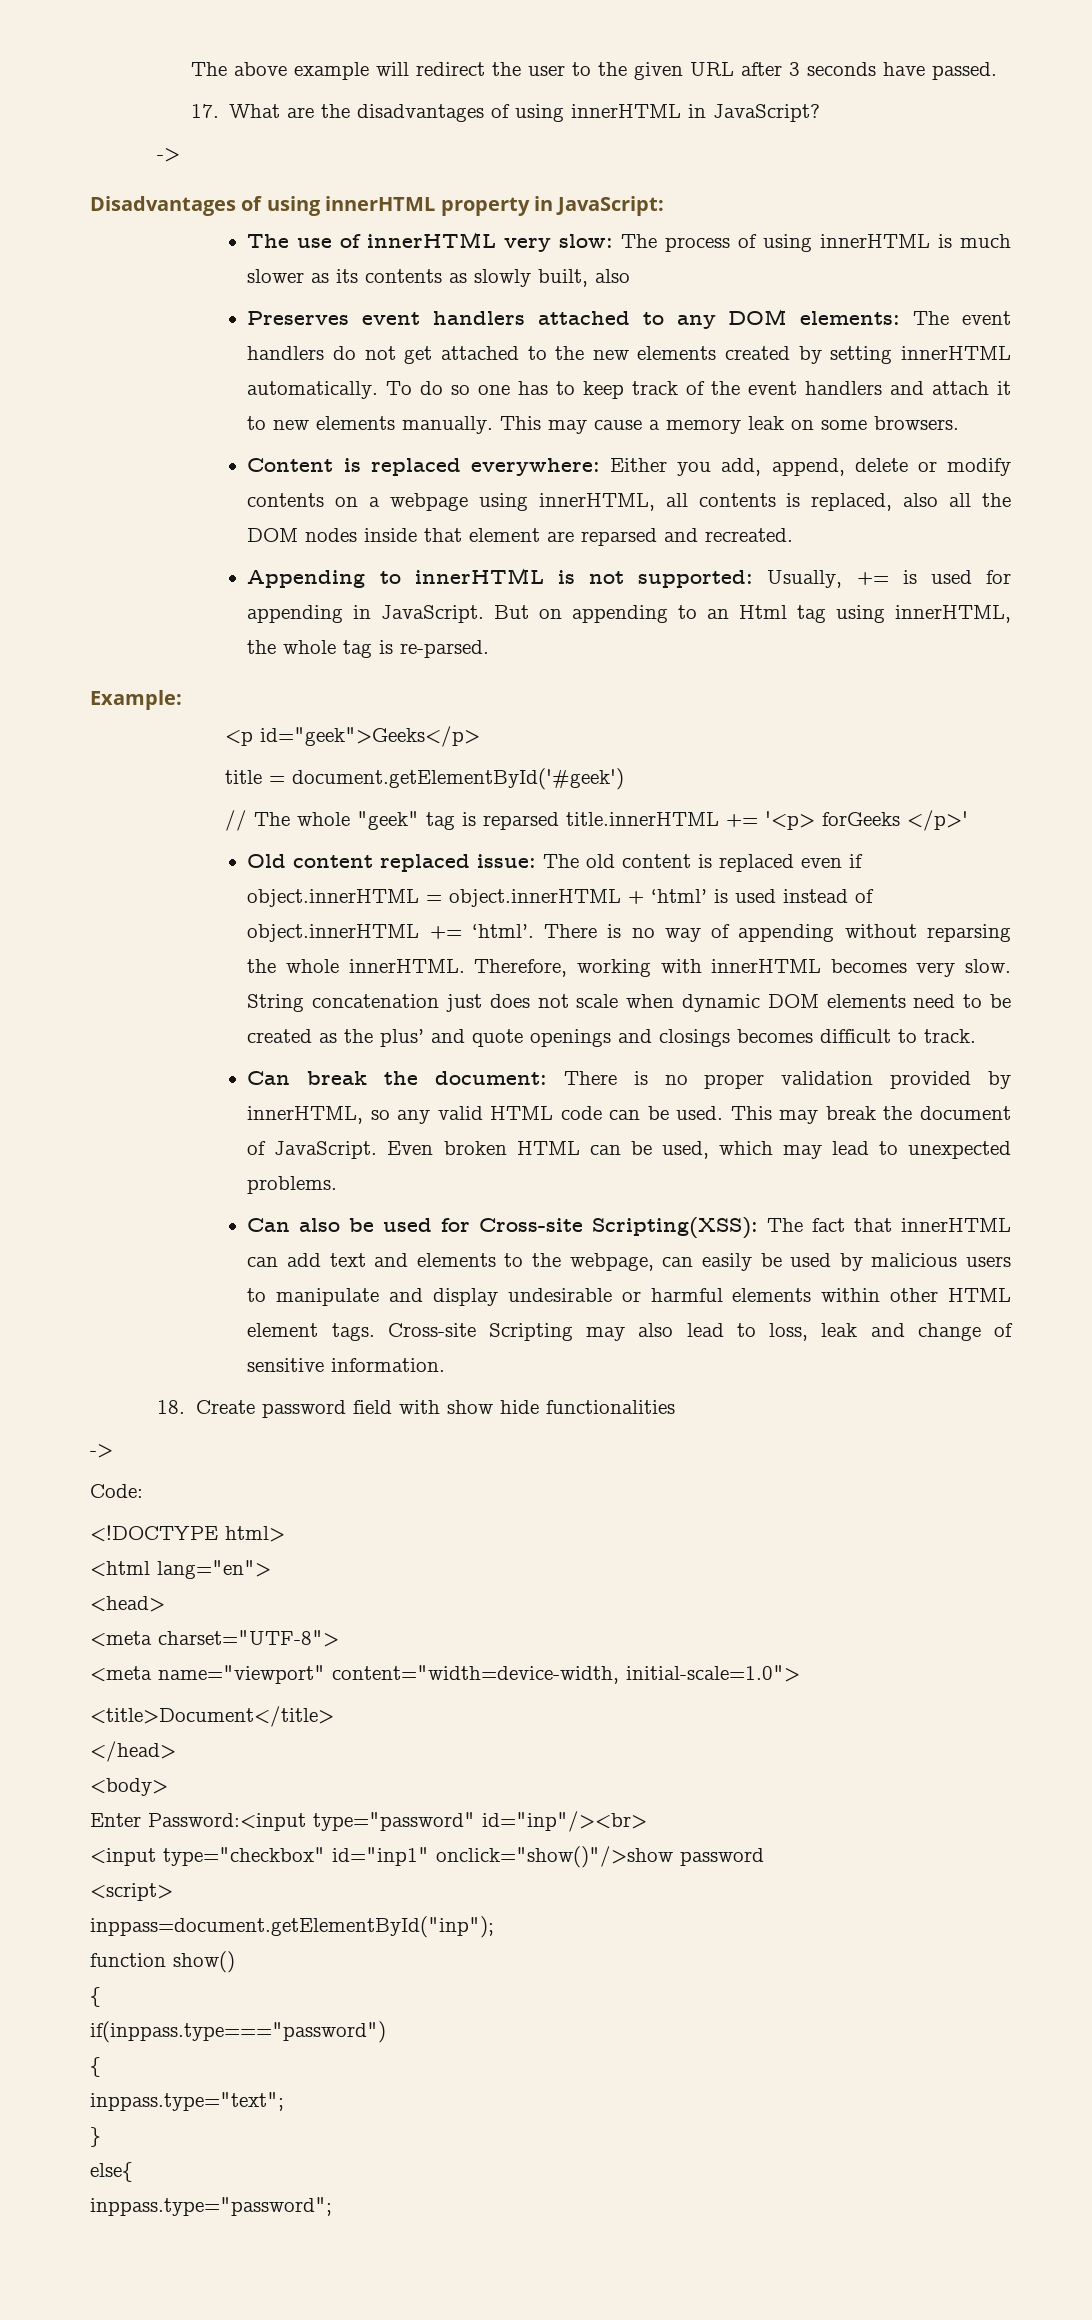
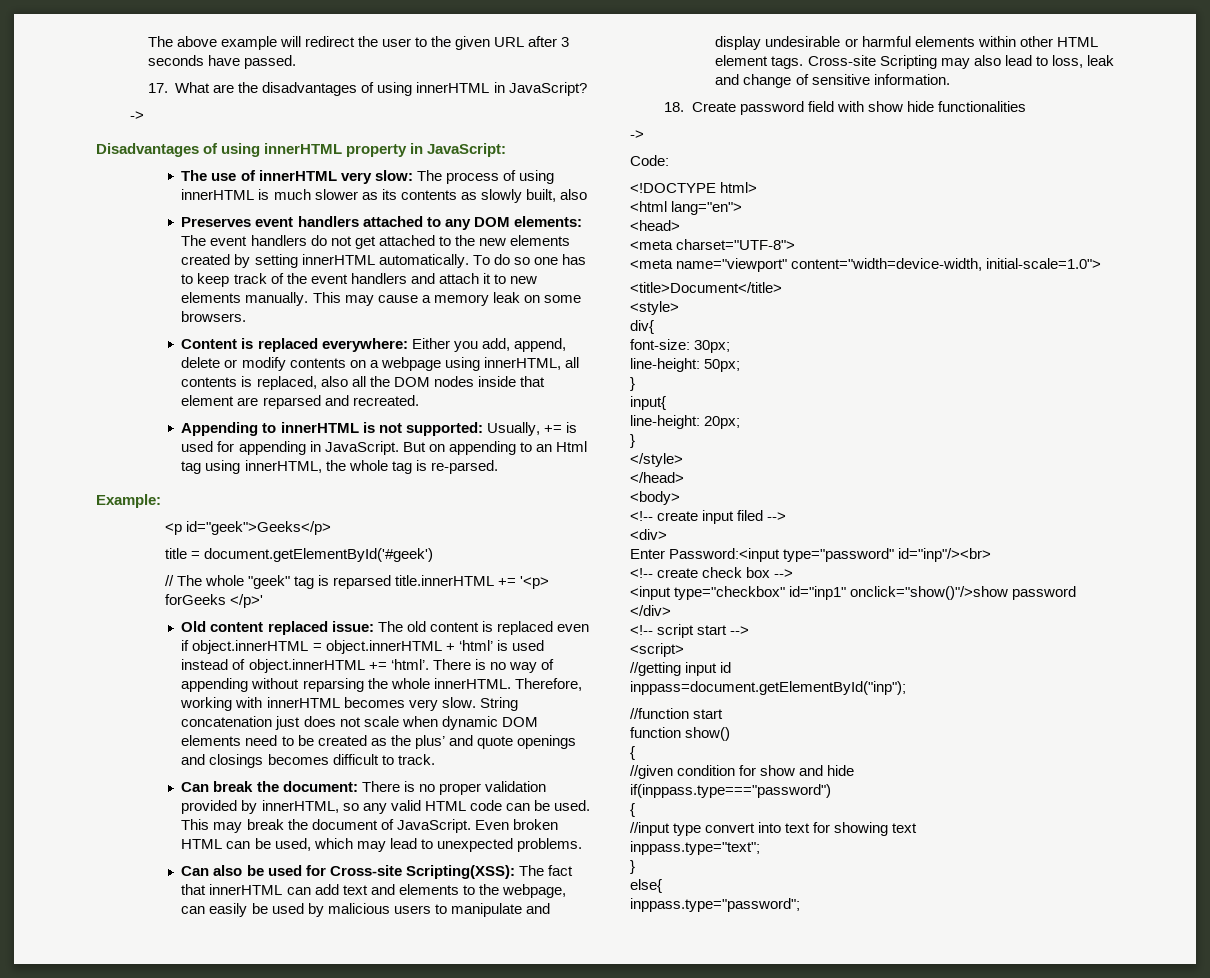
+ <style>
+ div{
+ font-size: 30px;
+ line-height: 50px;
+ }
+ input{
+ line-height: 20px;
+ }
+ </style>
  </head>
  <body>
+ <!-- create input filed -->
+ <div>
+ <!-- create check box -->
+ </div>
+ <!-- script start -->
  <script>
+ //getting input id
+ //function start
+ //given condition for show and hide
  if(inppass.type==="password")
  {
+ //input type convert into text for showing text

